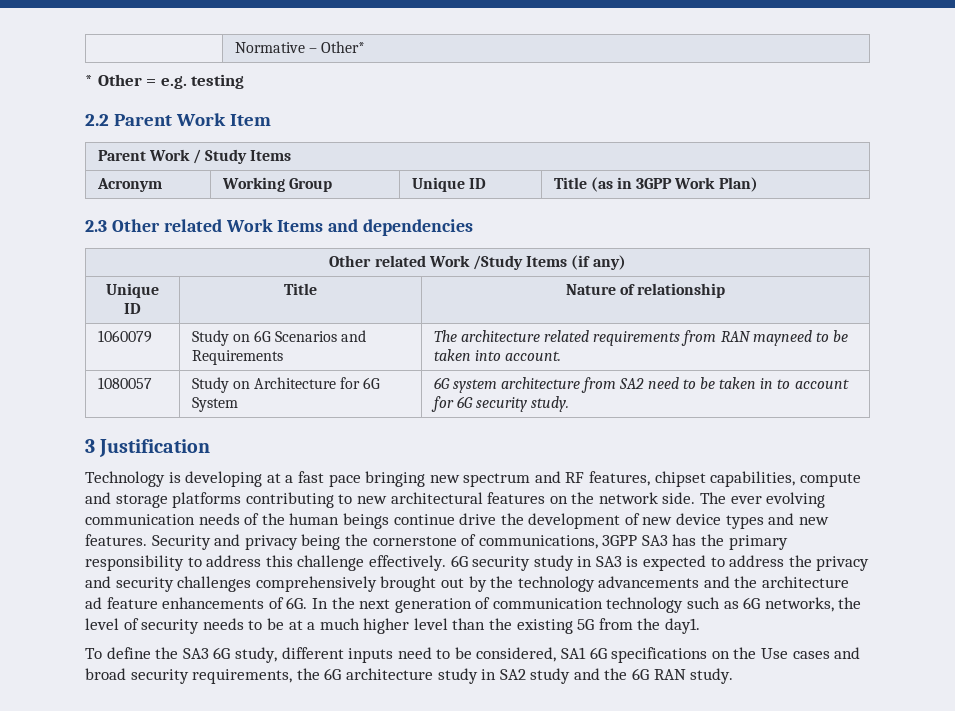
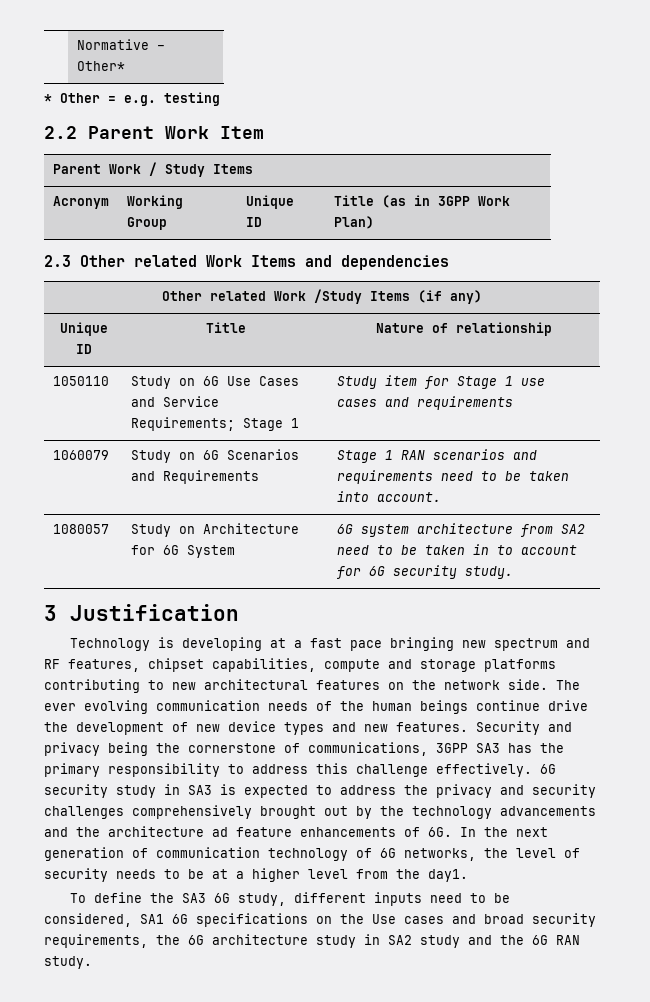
+ 1050110 | Study on 6G Use Cases and Service Requirements; Stage 1 | Study item for Stage 1 use cases and requirements
- 1060079 | Study on 6G Scenarios and Requirements | The architecture related requirements from RAN mayneed to be taken into account.
+ 1060079 | Study on 6G Scenarios and Requirements | Stage 1 RAN scenarios and requirements need to be taken into account.
- In the next generation of communication technology such as 6G networks, the level of security needs to be at a much higher level than the existing 5G from the day1.
+ In the next generation of communication technology of 6G networks, the level of security needs to be at a higher level from the day1.

